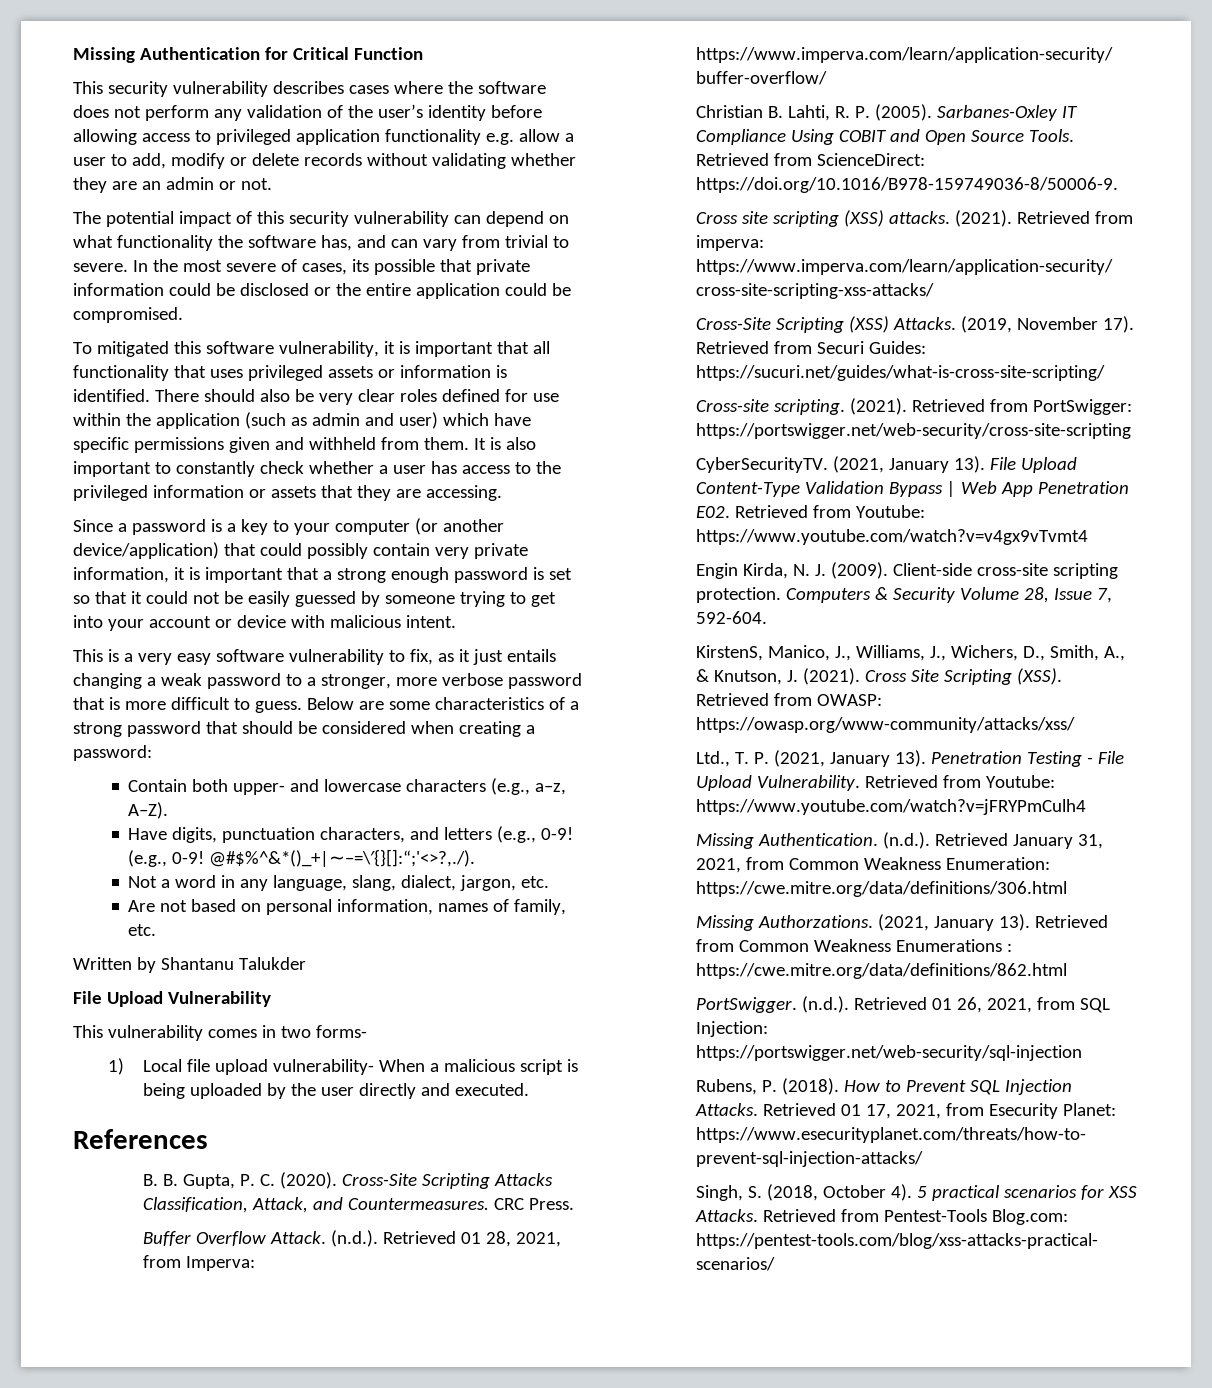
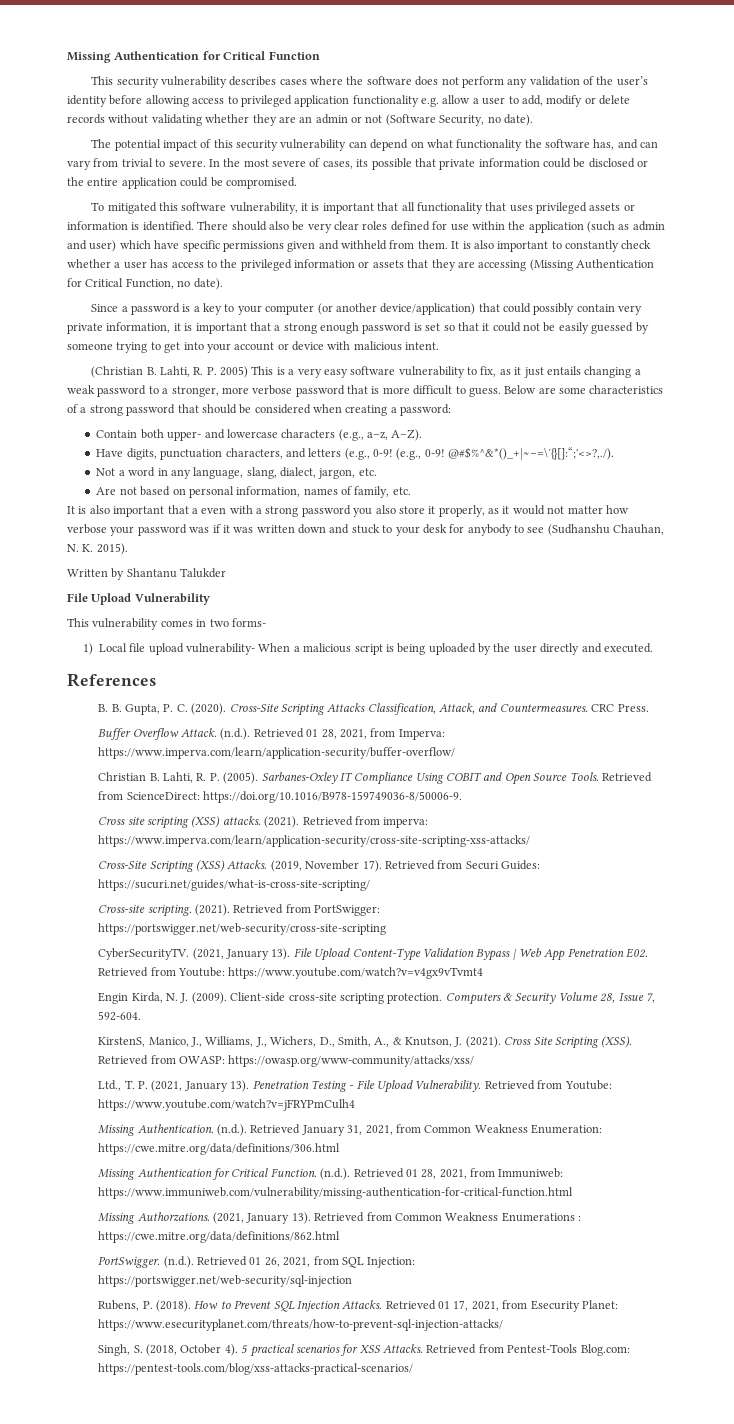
- This security vulnerability describes cases where the software does not perform any validation of the user’s identity before allowing access to privileged application functionality e.g. allow a user to add, modify or delete records without validating whether they are an admin or not.
+ This security vulnerability describes cases where the software does not perform any validation of the user’s identity before allowing access to privileged application functionality e.g. allow a user to add, modify or delete records without validating whether they are an admin or not (Software Security, no date).
- It is also important to constantly check whether a user has access to the privileged information or assets that they are accessing.
+ It is also important to constantly check whether a user has access to the privileged information or assets that they are accessing (Missing Authentication for Critical Function, no date).
- This is a very easy software vulnerability to fix, as it just entails changing a weak password to a stronger, more verbose password that is more difficult to guess.
+ (Christian B. Lahti, R. P. 2005) This is a very easy software vulnerability to fix, as it just entails changing a weak password to a stronger, more verbose password that is more difficult to guess.
+ It is also important that a even with a strong password you also store it properly, as it would not matter how verbose your password was if it was written down and stuck to your desk for anybody to see (Sudhanshu Chauhan, N. K. 2015).
+ Missing Authentication for Critical Function. (n.d.). Retrieved 01 28, 2021, from Immuniweb: https://www.immuniweb.com/vulnerability/missing-authentication-for-critical-function.html

